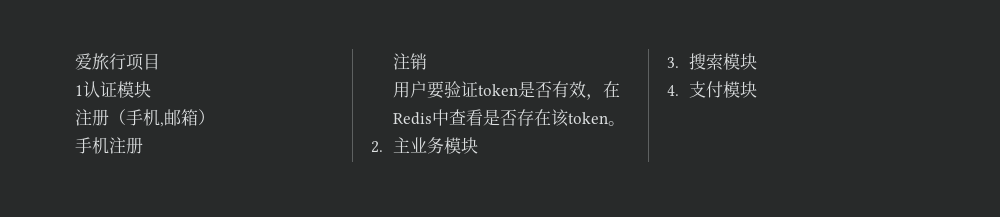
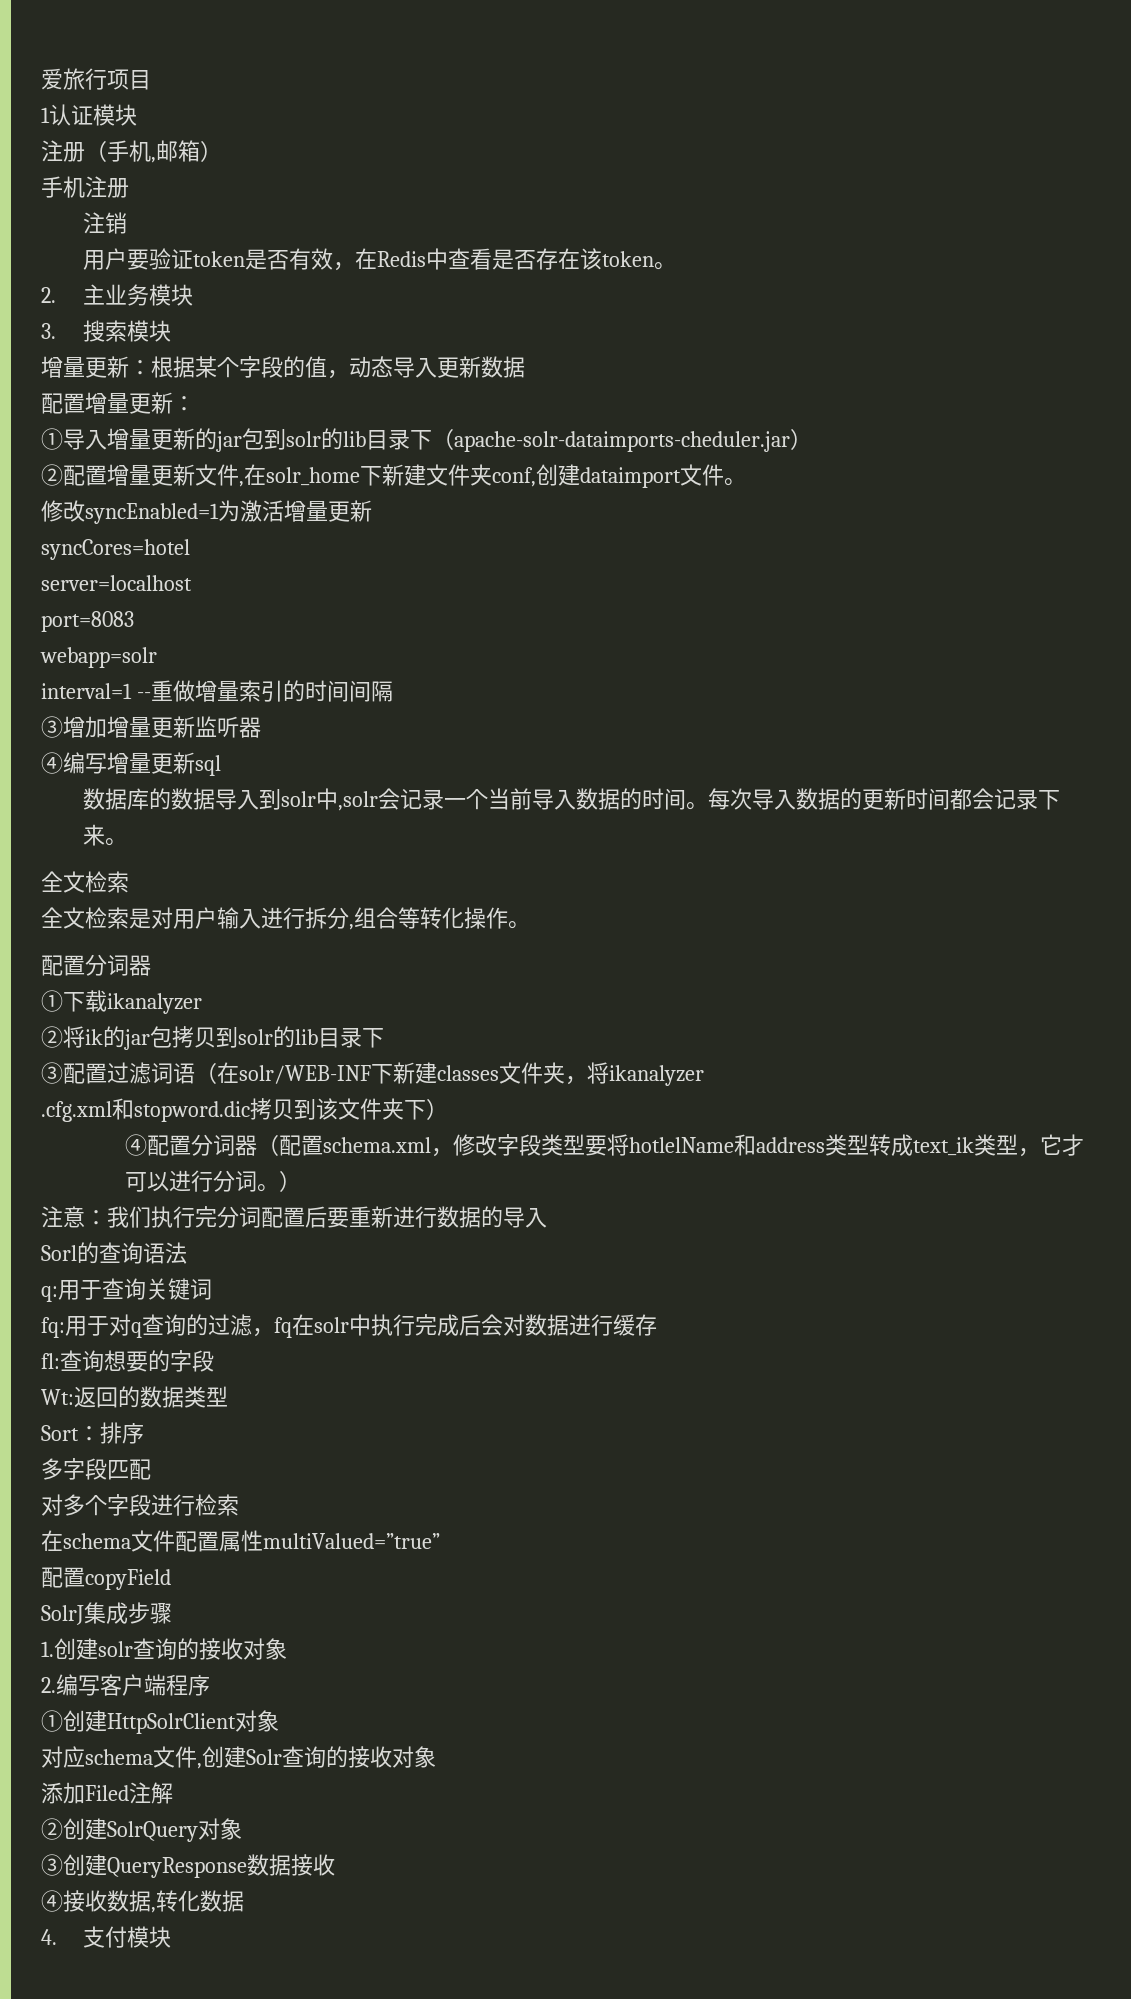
+ 增量更新：根据某个字段的值，动态导入更新数据
+ 配置增量更新：
+ ①导入增量更新的jar包到solr的lib目录下（apache-solr-dataimports-cheduler.jar）
+ ②配置增量更新文件,在solr_home下新建文件夹conf,创建dataimport文件。
+ 修改syncEnabled=1为激活增量更新
+ syncCores=hotel
+ server=localhost
+ port=8083
+ webapp=solr
+ interval=1 --重做增量索引的时间间隔
+ ③增加增量更新监听器
+ ④编写增量更新sql
+ 数据库的数据导入到solr中,solr会记录一个当前导入数据的时间。每次导入数据的更新时间都会记录下来。
+ 全文检索
+ 全文检索是对用户输入进行拆分,组合等转化操作。
+ 配置分词器
+ ①下载ikanalyzer
+ ②将ik的jar包拷贝到solr的lib目录下
+ ③配置过滤词语（在solr/WEB-INF下新建classes文件夹，将ikanalyzer
+ .cfg.xml和stopword.dic拷贝到该文件夹下）
+ ④配置分词器（配置schema.xml，修改字段类型要将hotlelName和address类型转成text_ik类型，它才可以进行分词。）
+ 注意：我们执行完分词配置后要重新进行数据的导入
+ Sorl的查询语法
+ q:用于查询关键词
+ fq:用于对q查询的过滤，fq在solr中执行完成后会对数据进行缓存
+ fl:查询想要的字段
+ Wt:返回的数据类型
+ Sort：排序
+ 多字段匹配
+ 对多个字段进行检索
+ 在schema文件配置属性multiValued=”true”
+ 配置copyField
+ SolrJ集成步骤
+ 1.创建solr查询的接收对象
+ 2.编写客户端程序
+ ①创建HttpSolrClient对象
+ 对应schema文件,创建Solr查询的接收对象
+ 添加Filed注解
+ ②创建SolrQuery对象
+ ③创建QueryResponse数据接收
+ ④接收数据,转化数据

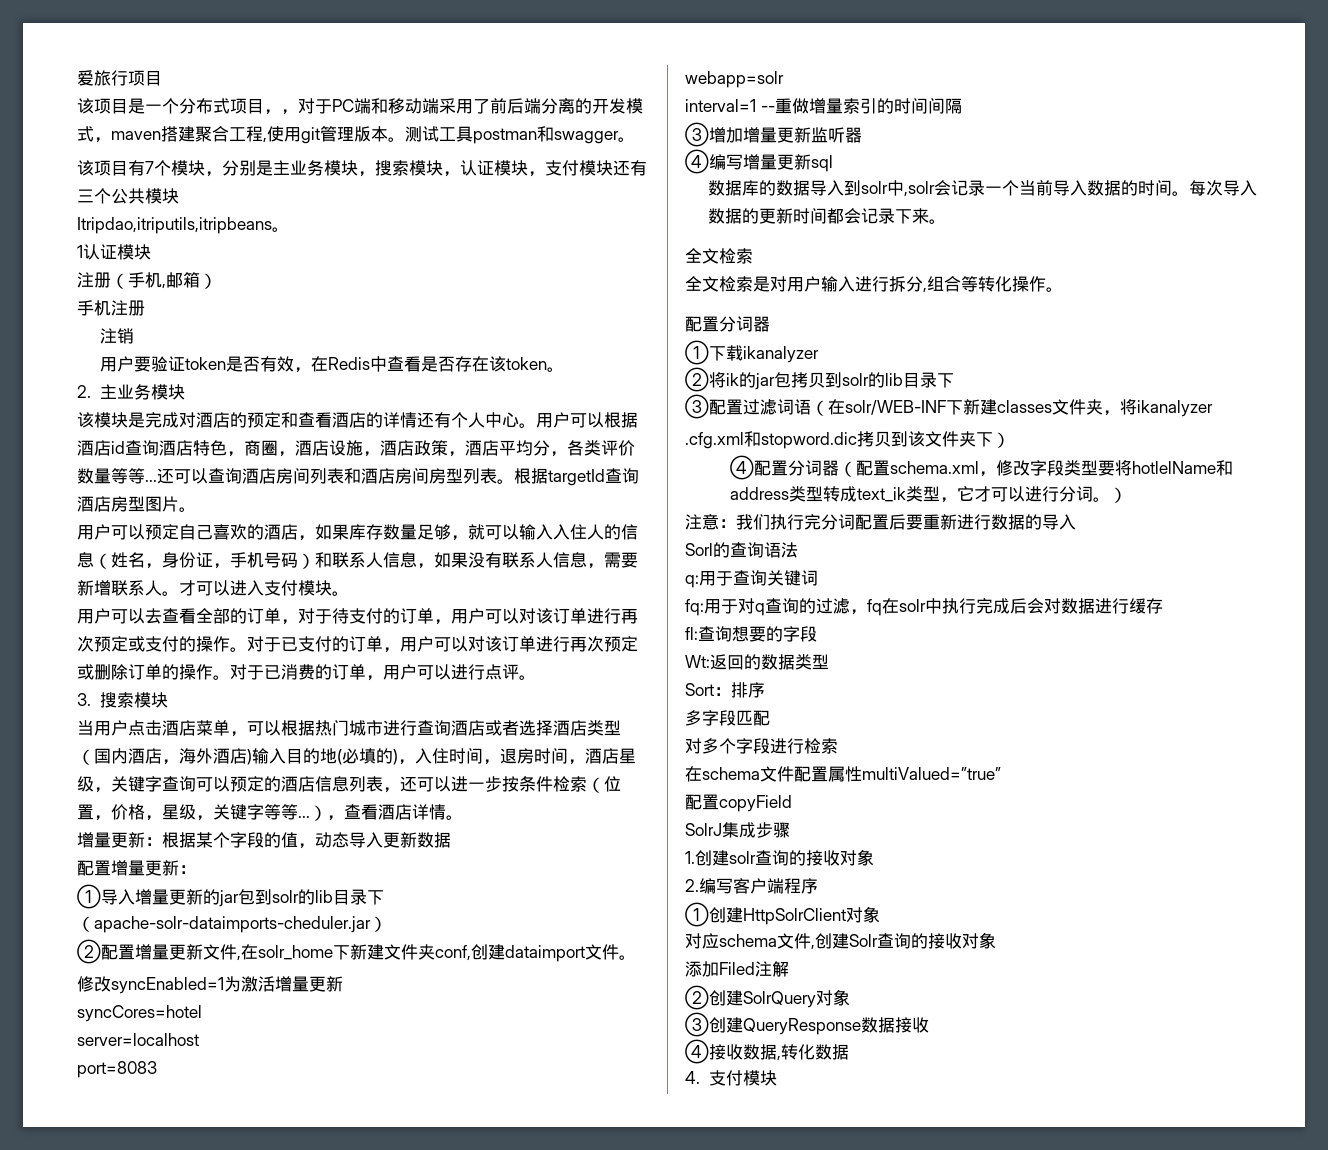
+ 该项目是一个分布式项目，，对于PC端和移动端采用了前后端分离的开发模式，maven搭建聚合工程,使用git管理版本。测试工具postman和swagger。
+ 该项目有7个模块，分别是主业务模块，搜索模块，认证模块，支付模块还有三个公共模块
+ Itripdao,itriputils,itripbeans。
+ 该模块是完成对酒店的预定和查看酒店的详情还有个人中心。用户可以根据酒店id查询酒店特色，商圈，酒店设施，酒店政策，酒店平均分，各类评价数量等等...还可以查询酒店房间列表和酒店房间房型列表。根据targetId查询酒店房型图片。
+ 用户可以预定自己喜欢的酒店，如果库存数量足够，就可以输入入住人的信息（姓名，身份证，手机号码）和联系人信息，如果没有联系人信息，需要新增联系人。才可以进入支付模块。
+ 用户可以去查看全部的订单，对于待支付的订单，用户可以对该订单进行再次预定或支付的操作。对于已支付的订单，用户可以对该订单进行再次预定或删除订单的操作。对于已消费的订单，用户可以进行点评。
  3.搜索模块
+ 当用户点击酒店菜单，可以根据热门城市进行查询酒店或者选择酒店类型（国内酒店，海外酒店)输入目的地(必填的)，入住时间，退房时间，酒店星级，关键字查询可以预定的酒店信息列表，还可以进一步按条件检索（位置，价格，星级，关键字等等...），查看酒店详情。

